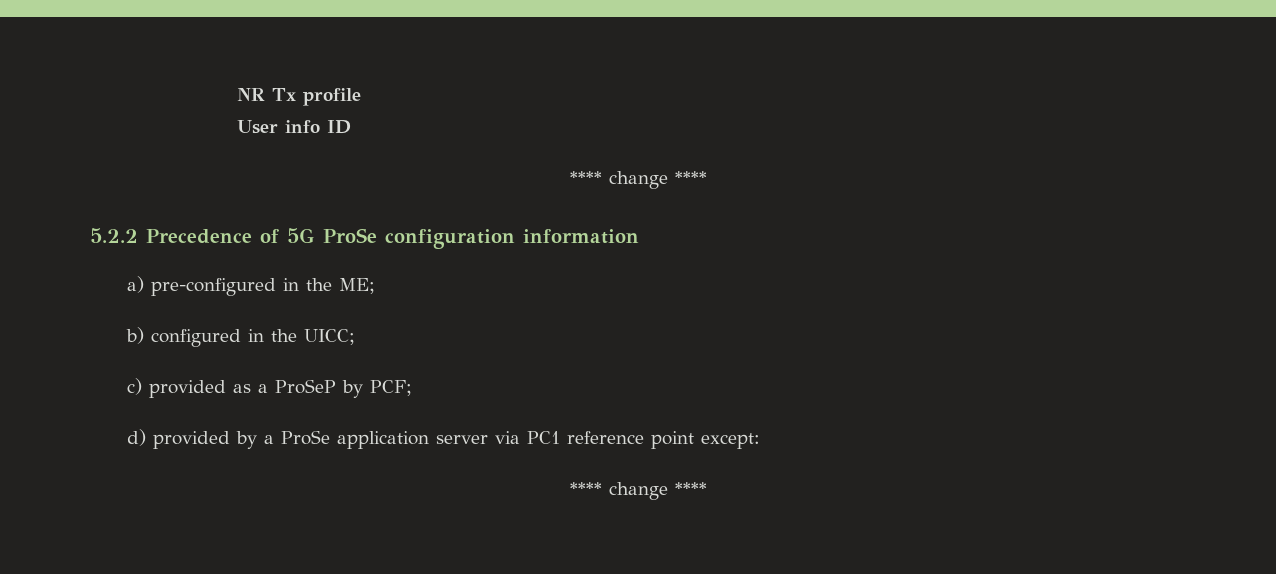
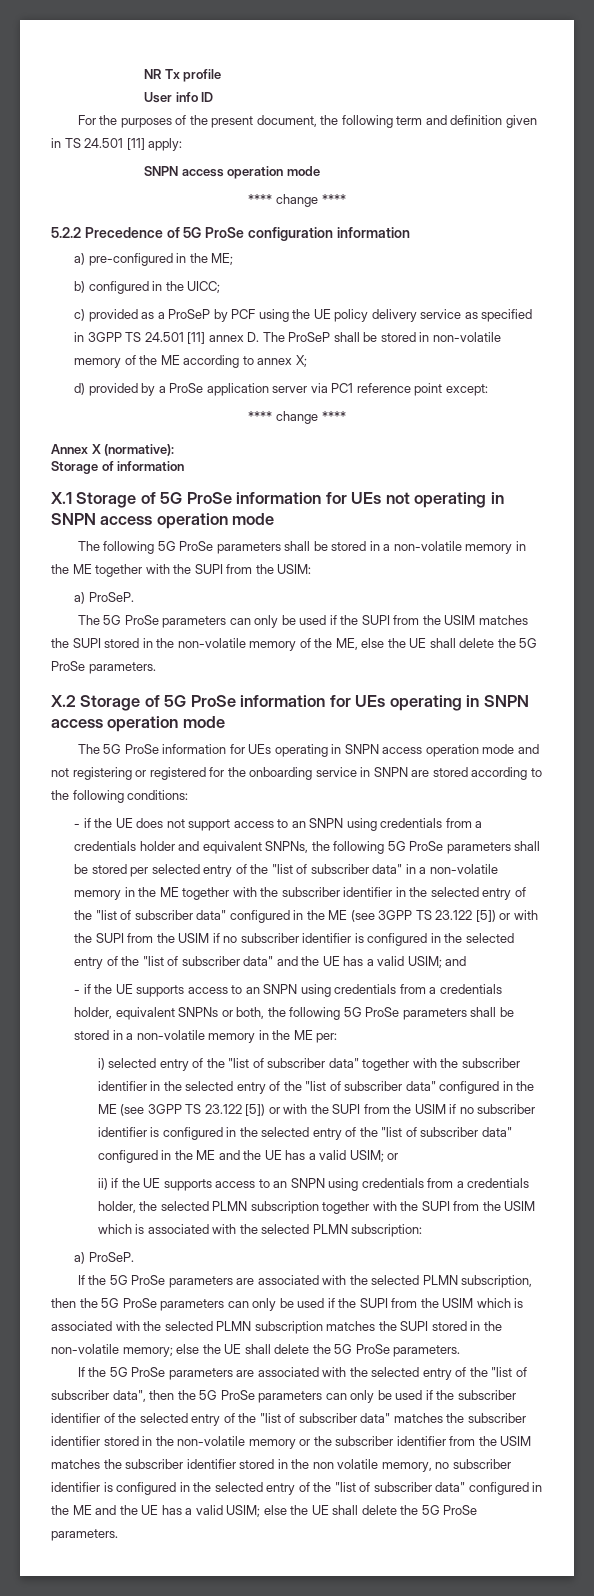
+ For the purposes of the present document, the following term and definition given in TS 24.501 [11] apply:
+ SNPN access operation mode
- c) provided as a ProSeP by PCF;
+ c) provided as a ProSeP by PCF using the UE policy delivery service as specified in 3GPP TS 24.501 [11] annex D. The ProSeP shall be stored in non-volatile memory of the ME according to annex X;
+ Annex X (normative):
+ Storage of information
+ X.1 Storage of 5G ProSe information for UEs not operating in SNPN access operation mode
+ The following 5G ProSe parameters shall be stored in a non-volatile memory in the ME together with the SUPI from the USIM:
+ a) ProSeP.
+ The 5G ProSe parameters can only be used if the SUPI from the USIM matches the SUPI stored in the non-volatile memory of the ME, else the UE shall delete the 5G ProSe parameters.
+ X.2 Storage of 5G ProSe information for UEs operating in SNPN access operation mode
+ The 5G ProSe information for UEs operating in SNPN access operation mode and not registering or registered for the onboarding service in SNPN are stored according to the following conditions:
+ - if the UE does not support access to an SNPN using credentials from a credentials holder and equivalent SNPNs, the following 5G ProSe parameters shall be stored per selected entry of the "list of subscriber data" in a non-volatile memory in the ME together with the subscriber identifier in the selected entry of the "list of subscriber data" configured in the ME (see 3GPP TS 23.122 [5]) or with the SUPI from the USIM if no subscriber identifier is configured in the selected entry of the "list of subscriber data" and the UE has a valid USIM; and
+ - if the UE supports access to an SNPN using credentials from a credentials holder, equivalent SNPNs or both, the following 5G ProSe parameters shall be stored in a non-volatile memory in the ME per:
+ i) selected entry of the "list of subscriber data" together with the subscriber identifier in the selected entry of the "list of subscriber data" configured in the ME (see 3GPP TS 23.122 [5]) or with the SUPI from the USIM if no subscriber identifier is configured in the selected entry of the "list of subscriber data" configured in the ME and the UE has a valid USIM; or
+ ii) if the UE supports access to an SNPN using credentials from a credentials holder, the selected PLMN subscription together with the SUPI from the USIM which is associated with the selected PLMN subscription:
+ a) ProSeP.
+ If the 5G ProSe parameters are associated with the selected PLMN subscription, then the 5G ProSe parameters can only be used if the SUPI from the USIM which is associated with the selected PLMN subscription matches the SUPI stored in the non-volatile memory; else the UE shall delete the 5G ProSe parameters.
+ If the 5G ProSe parameters are associated with the selected entry of the "list of subscriber data", then the 5G ProSe parameters can only be used if the subscriber identifier of the selected entry of the "list of subscriber data" matches the subscriber identifier stored in the non-volatile memory or the subscriber identifier from the USIM matches the subscriber identifier stored in the non volatile memory, no subscriber identifier is configured in the selected entry of the "list of subscriber data" configured in the ME and the UE has a valid USIM; else the UE shall delete the 5G ProSe parameters.

